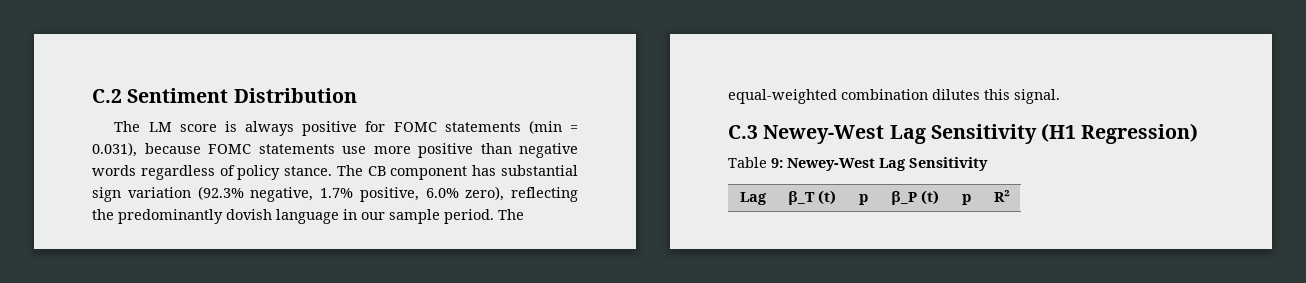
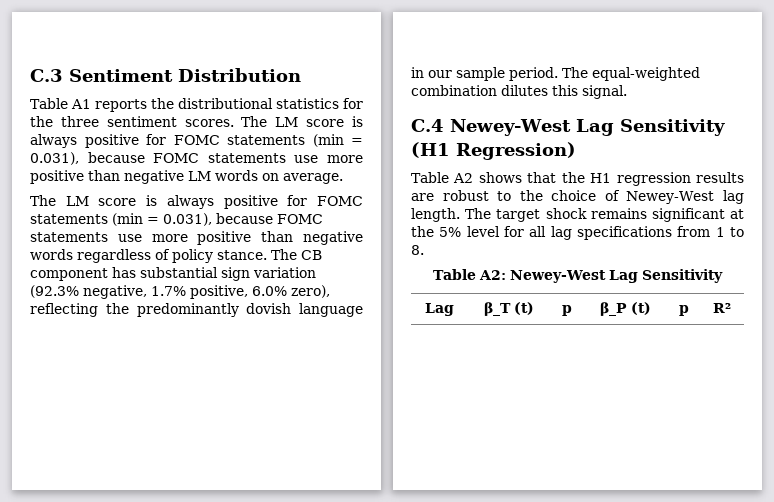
- C.2 Sentiment Distribution
+ C.3 Sentiment Distribution
+ Table A1 reports the distributional statistics for the three sentiment scores. The LM score is always positive for FOMC statements (min = 0.031), because FOMC statements use more positive than negative LM words on average.
- C.3 Newey-West Lag Sensitivity (H1 Regression)
+ C.4 Newey-West Lag Sensitivity (H1 Regression)
- Table 9: Newey-West Lag Sensitivity
+ Table A2 shows that the H1 regression results are robust to the choice of Newey-West lag length. The target shock remains significant at the 5% level for all lag specifications from 1 to 8.
+ Table A2: Newey-West Lag Sensitivity

